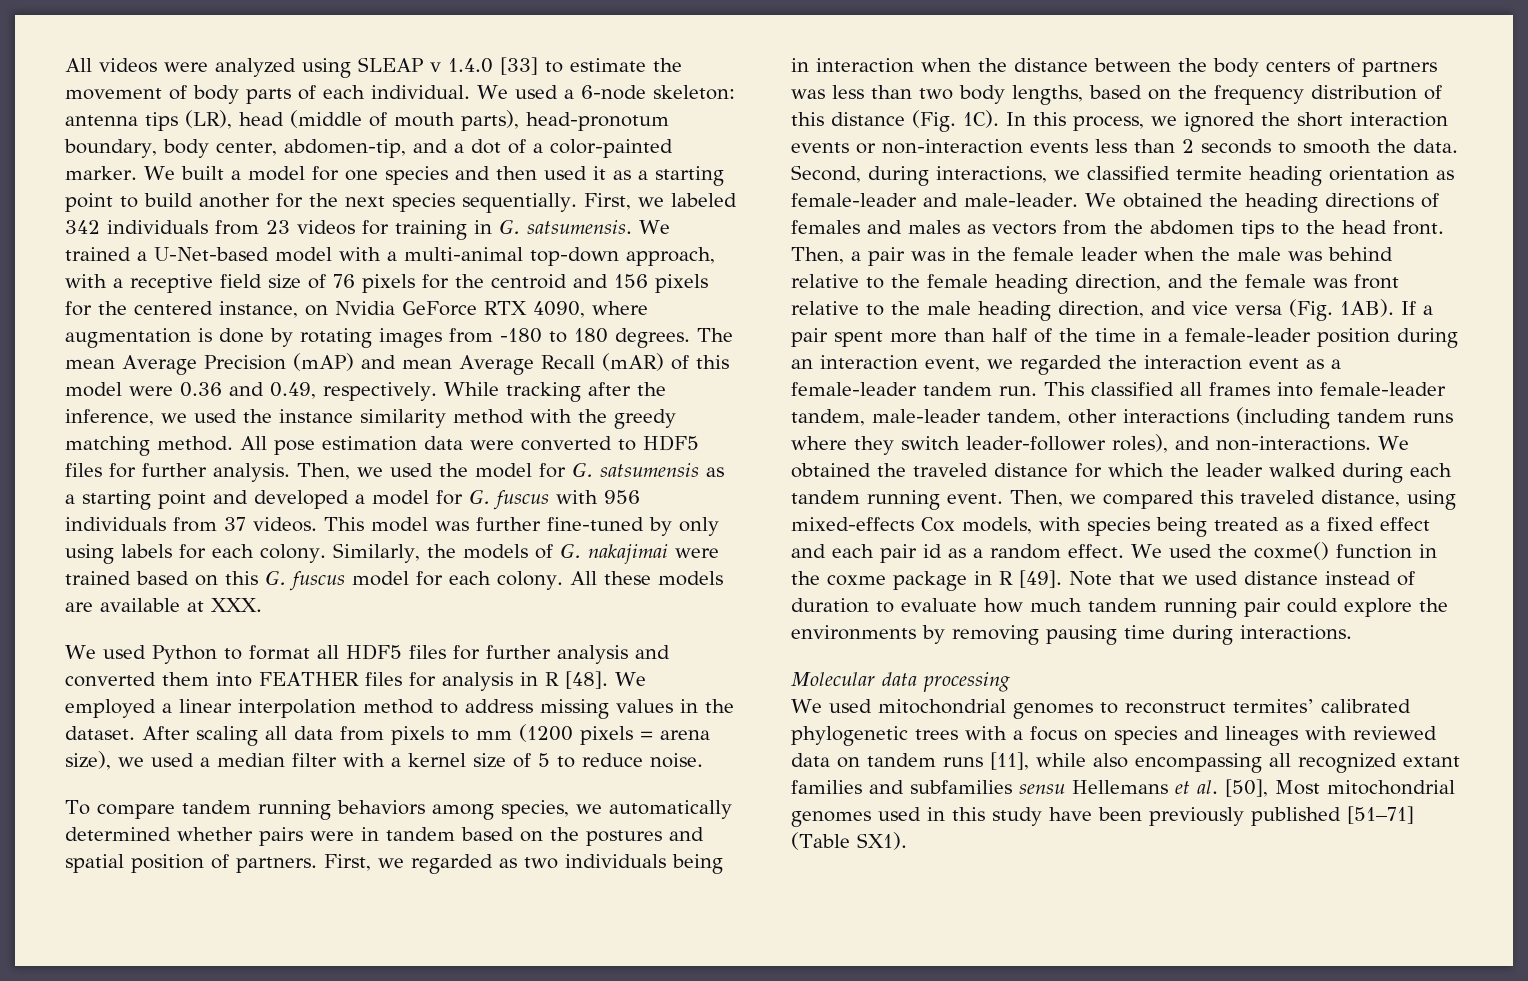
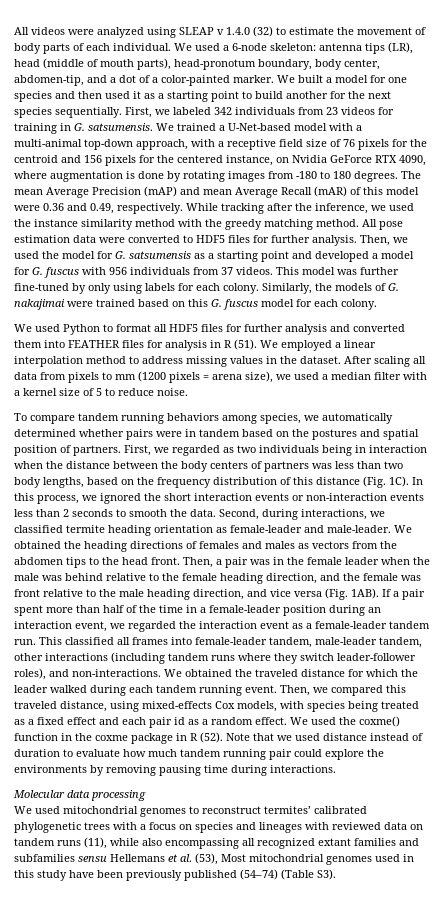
- All videos were analyzed using SLEAP v 1.4.0 [33] to estimate the movement of body parts of each individual.
+ All videos were analyzed using SLEAP v 1.4.0 (32) to estimate the movement of body parts of each individual.
- All these models are available at XXX.
- We used Python to format all HDF5 files for further analysis and converted them into FEATHER files for analysis in R [48].
+ We used Python to format all HDF5 files for further analysis and converted them into FEATHER files for analysis in R (51).
- We used the coxme() function in the coxme package in R [49].
+ We used the coxme() function in the coxme package in R (52).
- We used mitochondrial genomes to reconstruct termites’ calibrated phylogenetic trees with a focus on species and lineages with reviewed data on tandem runs [11], while also encompassing all recognized extant families and subfamilies sensu Hellemans et al. [50], Most mitochondrial genomes used in this study have been previously published [51–71] (Table SX1).
+ We used mitochondrial genomes to reconstruct termites’ calibrated phylogenetic trees with a focus on species and lineages with reviewed data on tandem runs (11), while also encompassing all recognized extant families and subfamilies sensu Hellemans et al. (53), Most mitochondrial genomes used in this study have been previously published (54–74) (Table S3).

